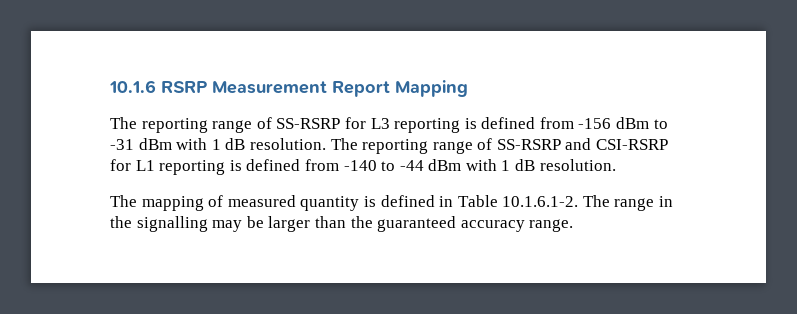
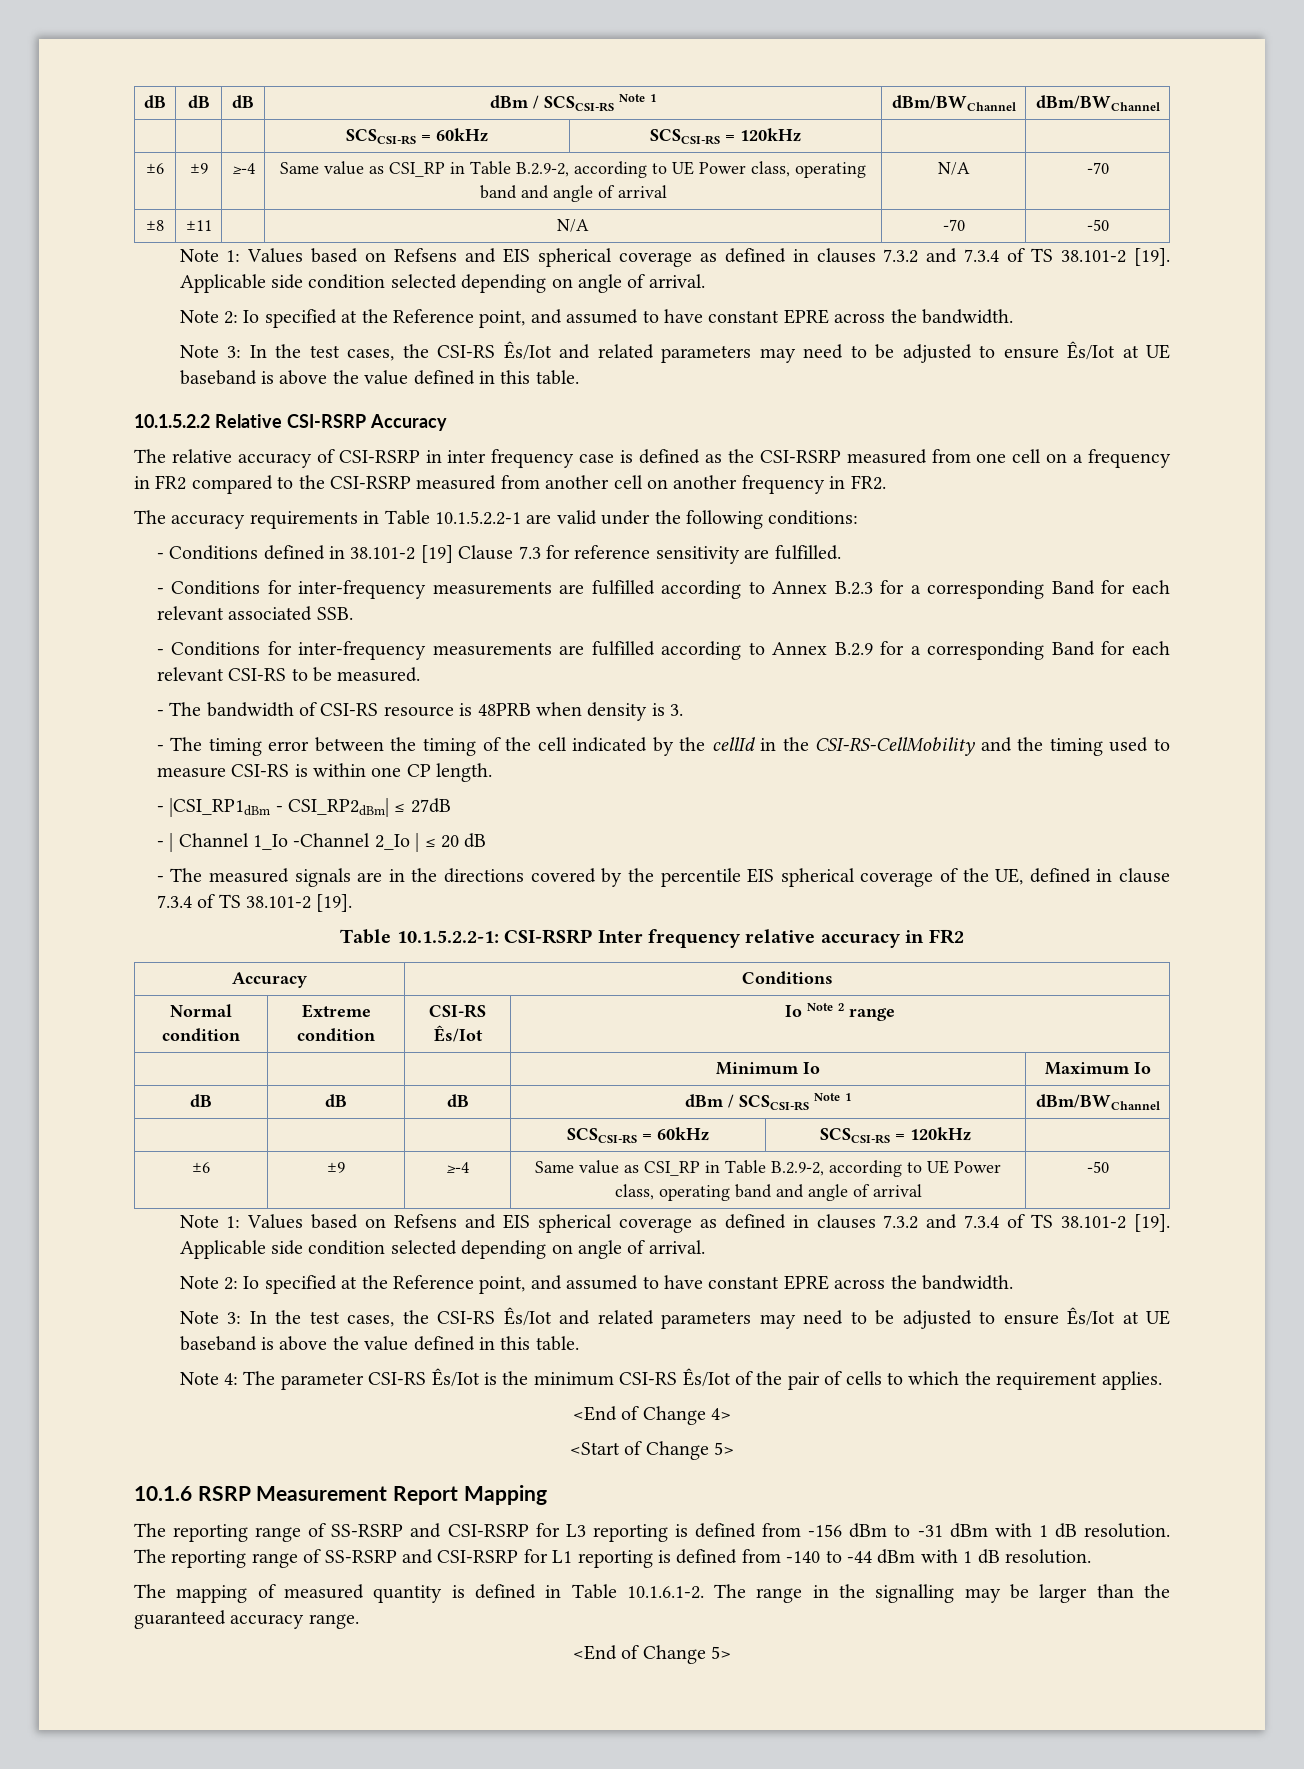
+ dB | dB | dB | dBm / SCSCSI-RS Note 1 | dBm/BWChannel | dBm/BWChannel
+ | | | SCSCSI-RS = 60kHz | SCSCSI-RS = 120kHz | |
+ ±6 | ±9 | ≥-4 | Same value as CSI_RP in Table B.2.9-2, according to UE Power class, operating band and angle of arrival | N/A | -70
+ ±8 | ±11 | | N/A | -70 | -50
+ Note 1: Values based on Refsens and EIS spherical coverage as defined in clauses 7.3.2 and 7.3.4 of TS 38.101-2 [19]. Applicable side condition selected depending on angle of arrival.
+ Note 2: Io specified at the Reference point, and assumed to have constant EPRE across the bandwidth.
+ Note 3: In the test cases, the CSI-RS Ês/Iot and related parameters may need to be adjusted to ensure Ês/Iot at UE baseband is above the value defined in this table.
+ 10.1.5.2.2 Relative CSI-RSRP Accuracy
+ The relative accuracy of CSI-RSRP in inter frequency case is defined as the CSI-RSRP measured from one cell on a frequency in FR2 compared to the CSI-RSRP measured from another cell on another frequency in FR2.
+ The accuracy requirements in Table 10.1.5.2.2-1 are valid under the following conditions:
+ - Conditions defined in 38.101-2 [19] Clause 7.3 for reference sensitivity are fulfilled.
+ - Conditions for inter-frequency measurements are fulfilled according to Annex B.2.3 for a corresponding Band for each relevant associated SSB.
+ - Conditions for inter-frequency measurements are fulfilled according to Annex B.2.9 for a corresponding Band for each relevant CSI-RS to be measured.
+ - The bandwidth of CSI-RS resource is 48PRB when density is 3.
+ - The timing error between the timing of the cell indicated by the cellId in the CSI-RS-CellMobility and the timing used to measure CSI-RS is within one CP length.
+ - |CSI_RP1dBm - CSI_RP2dBm| ≤ 27dB
+ - | Channel 1_Io -Channel 2_Io | ≤ 20 dB
+ - The measured signals are in the directions covered by the percentile EIS spherical coverage of the UE, defined in clause 7.3.4 of TS 38.101-2 [19].
+ Table 10.1.5.2.2-1: CSI-RSRP Inter frequency relative accuracy in FR2
+ Accuracy | Conditions
+ Normal condition | Extreme condition | CSI-RS Ês/Iot | Io Note 2 range
+ | | | Minimum Io | Maximum Io
+ dB | dB | dB | dBm / SCSCSI-RS Note 1 | dBm/BWChannel
+ | | | SCSCSI-RS = 60kHz | SCSCSI-RS = 120kHz |
+ ±6 | ±9 | ≥-4 | Same value as CSI_RP in Table B.2.9-2, according to UE Power class, operating band and angle of arrival | -50
+ Note 1: Values based on Refsens and EIS spherical coverage as defined in clauses 7.3.2 and 7.3.4 of TS 38.101-2 [19]. Applicable side condition selected depending on angle of arrival.
+ Note 2: Io specified at the Reference point, and assumed to have constant EPRE across the bandwidth.
+ Note 3: In the test cases, the CSI-RS Ês/Iot and related parameters may need to be adjusted to ensure Ês/Iot at UE baseband is above the value defined in this table.
+ Note 4: The parameter CSI-RS Ês/Iot is the minimum CSI-RS Ês/Iot of the pair of cells to which the requirement applies.
+ <End of Change 4>
+ <Start of Change 5>
- The reporting range of SS-RSRP for L3 reporting is defined from -156 dBm to -31 dBm with 1 dB resolution.
+ The reporting range of SS-RSRP and CSI-RSRP for L3 reporting is defined from -156 dBm to -31 dBm with 1 dB resolution.
+ <End of Change 5>

